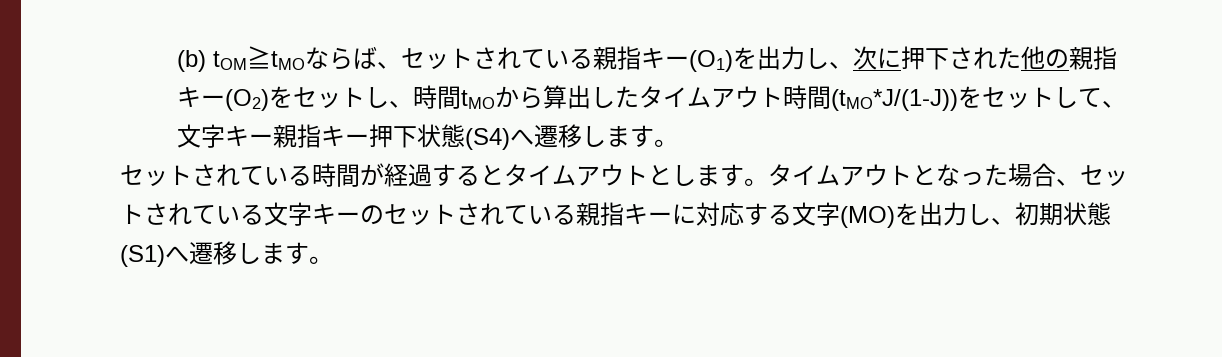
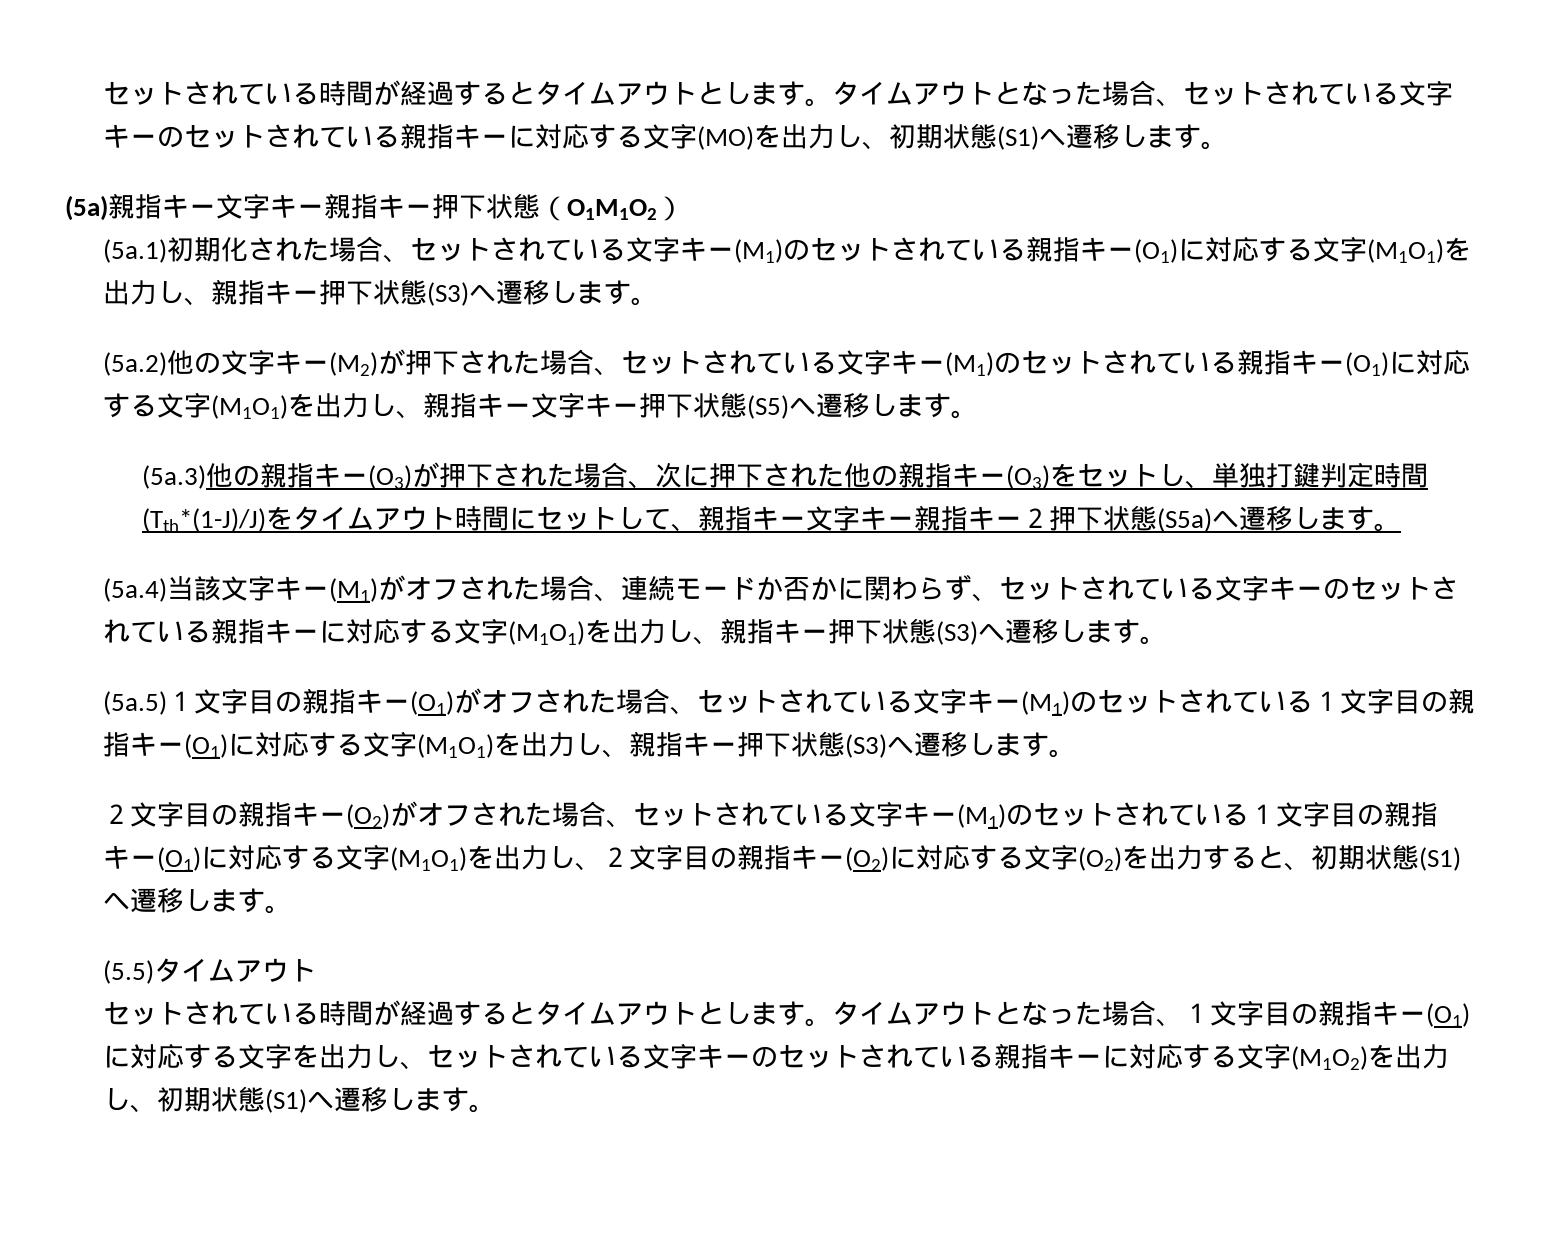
- (b) tOM≧tMOならば、セットされている親指キー(O1)を出力し、次に押下された他の親指キー(O2)をセットし、時間tMOから算出したタイムアウト時間(tMO*J/(1-J))をセットして、文字キー親指キー押下状態(S4)へ遷移します。
+ (5a)親指キー文字キー親指キー押下状態（O1M1O2）
+ (5a.1)初期化された場合、セットされている文字キー(M1)のセットされている親指キー(O1)に対応する文字(M1O1)を出力し、親指キー押下状態(S3)へ遷移します。
+ (5a.2)他の文字キー(M2)が押下された場合、セットされている文字キー(M1)のセットされている親指キー(O1)に対応する文字(M1O1)を出力し、親指キー文字キー押下状態(S5)へ遷移します。
+ (5a.3)他の親指キー(O3)が押下された場合、次に押下された他の親指キー(O3)をセットし、単独打鍵判定時間(Tth*(1-J)/J)をタイムアウト時間にセットして、親指キー文字キー親指キー２押下状態(S5a)へ遷移します。
+ (5a.4)当該文字キー(M1)がオフされた場合、連続モードか否かに関わらず、セットされている文字キーのセットされている親指キーに対応する文字(M1O1)を出力し、親指キー押下状態(S3)へ遷移します。
+ (5a.5)１文字目の親指キー(O1)がオフされた場合、セットされている文字キー(M1)のセットされている１文字目の親指キー(O1)に対応する文字(M1O1)を出力し、親指キー押下状態(S3)へ遷移します。
+ ２文字目の親指キー(O2)がオフされた場合、セットされている文字キー(M1)のセットされている１文字目の親指キー(O1)に対応する文字(M1O1)を出力し、２文字目の親指キー(O2)に対応する文字(O2)を出力すると、初期状態(S1)へ遷移します。
+ (5.5)タイムアウト
+ セットされている時間が経過するとタイムアウトとします。タイムアウトとなった場合、１文字目の親指キー(O1)に対応する文字を出力し、セットされている文字キーのセットされている親指キーに対応する文字(M1O2)を出力し、初期状態(S1)へ遷移します。

